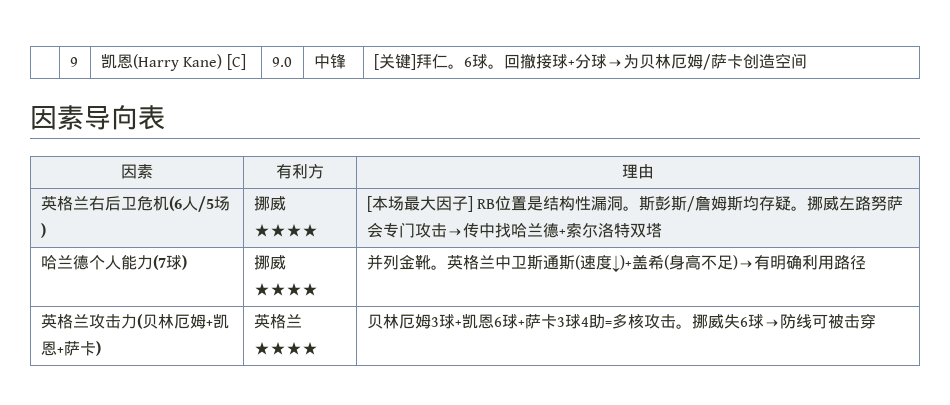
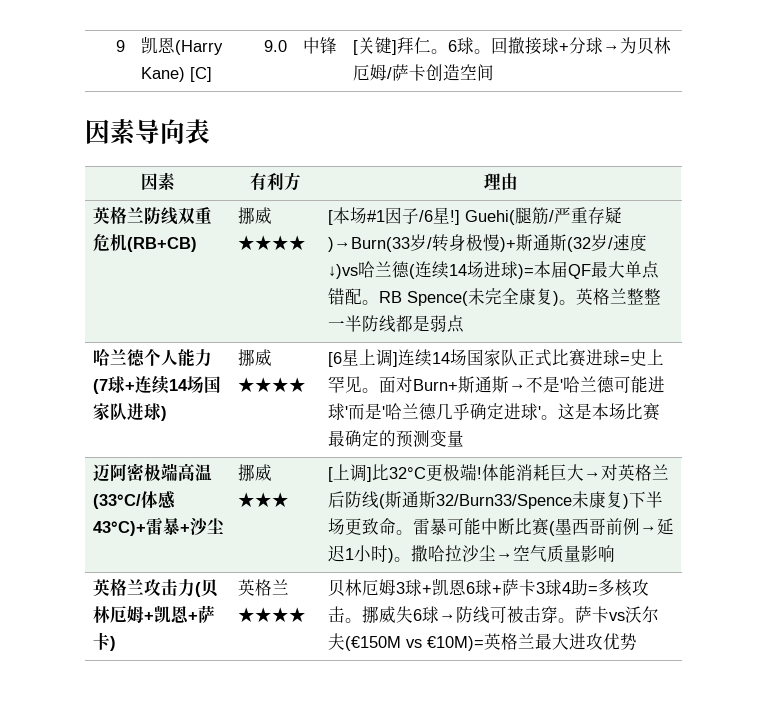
- 英格兰右后卫危机(6人/5场) | 挪威★★★★ | [本场最大因子] RB位置是结构性漏洞。斯彭斯/詹姆斯均存疑。挪威左路努萨会专门攻击→传中找哈兰德+索尔洛特双塔
+ 英格兰防线双重危机(RB+CB) | 挪威★★★★ | [本场#1因子/6星!] Guehi(腿筋/严重存疑)→Burn(33岁/转身极慢)+斯通斯(32岁/速度↓)vs哈兰德(连续14场进球)=本届QF最大单点错配。RB Spence(未完全康复)。英格兰整整一半防线都是弱点
- 哈兰德个人能力(7球) | 挪威★★★★ | 并列金靴。英格兰中卫斯通斯(速度↓)+盖希(身高不足)→有明确利用路径
+ 哈兰德个人能力(7球+连续14场国家队进球) | 挪威★★★★ | [6星上调]连续14场国家队正式比赛进球=史上罕见。面对Burn+斯通斯→不是'哈兰德可能进球'而是'哈兰德几乎确定进球'。这是本场比赛最确定的预测变量
+ 迈阿密极端高温(33°C/体感43°C)+雷暴+沙尘 | 挪威★★★ | [上调]比32°C更极端!体能消耗巨大→对英格兰后防线(斯通斯32/Burn33/Spence未康复)下半场更致命。雷暴可能中断比赛(墨西哥前例→延迟1小时)。撒哈拉沙尘→空气质量影响
- 挪威失6球→防线可被击穿
+ 挪威失6球→防线可被击穿。萨卡vs沃尔夫(€150M vs €10M)=英格兰最大进攻优势

